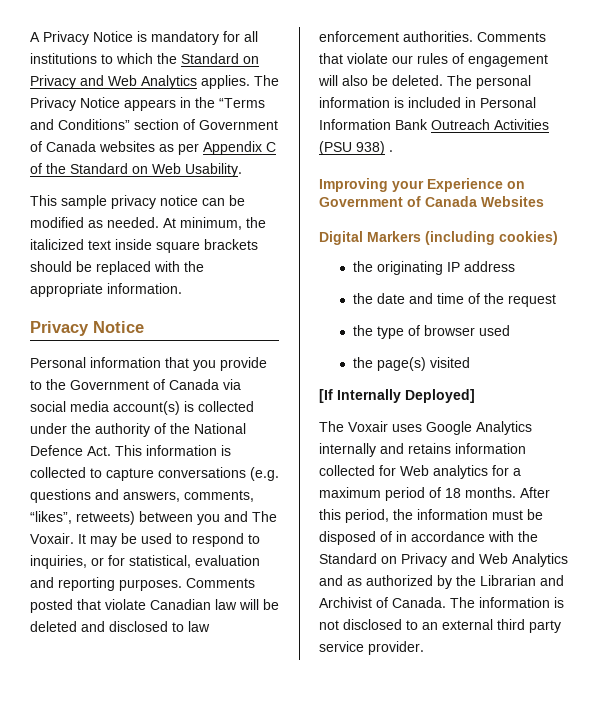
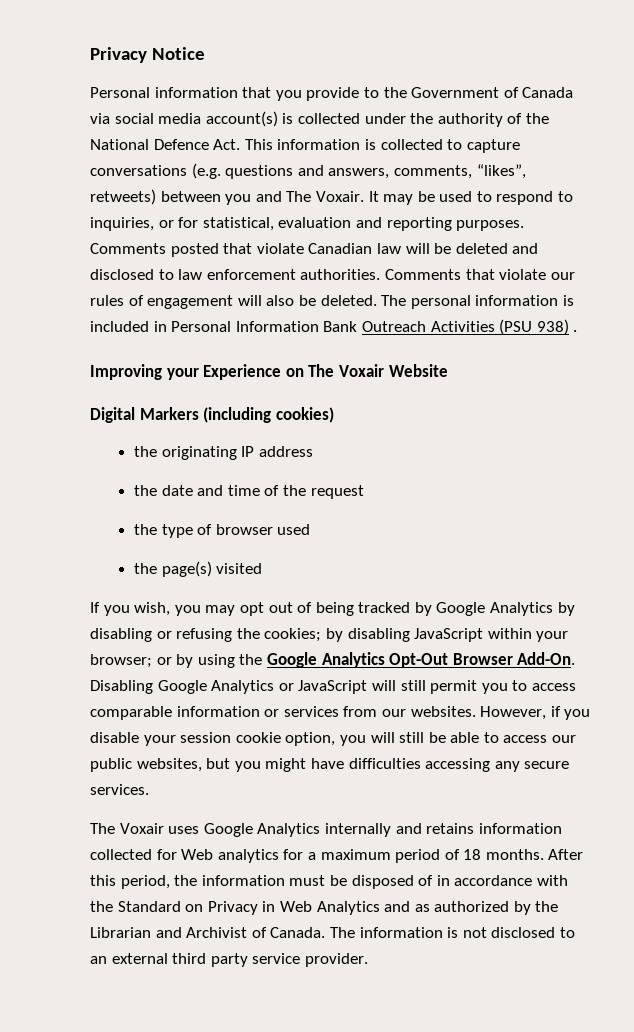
- A Privacy Notice is mandatory for all institutions to which the Standard on Privacy and Web Analytics applies. The Privacy Notice appears in the “Terms and Conditions” section of Government of Canada websites as per Appendix C of the Standard on Web Usability.
- This sample privacy notice can be modified as needed. At minimum, the italicized text inside square brackets should be replaced with the appropriate information.
- Improving your Experience on Government of Canada Websites
+ Improving your Experience on The Voxair Website
- [If Internally Deployed]
+ If you wish, you may opt out of being tracked by Google Analytics by disabling or refusing the cookies; by disabling JavaScript within your browser; or by using the Google Analytics Opt-Out Browser Add-On. Disabling Google Analytics or JavaScript will still permit you to access comparable information or services from our websites. However, if you disable your session cookie option, you will still be able to access our public websites, but you might have difficulties accessing any secure services.
- After this period, the information must be disposed of in accordance with the Standard on Privacy and Web Analytics and as authorized by the Librarian and Archivist of Canada.
+ After this period, the information must be disposed of in accordance with the Standard on Privacy in Web Analytics and as authorized by the Librarian and Archivist of Canada.

